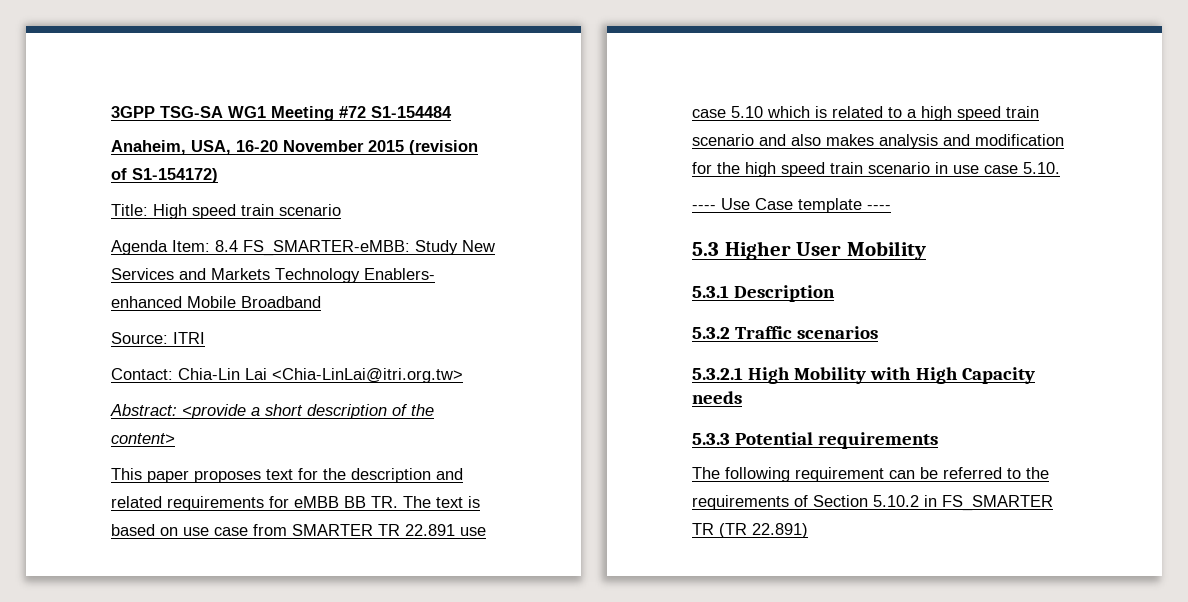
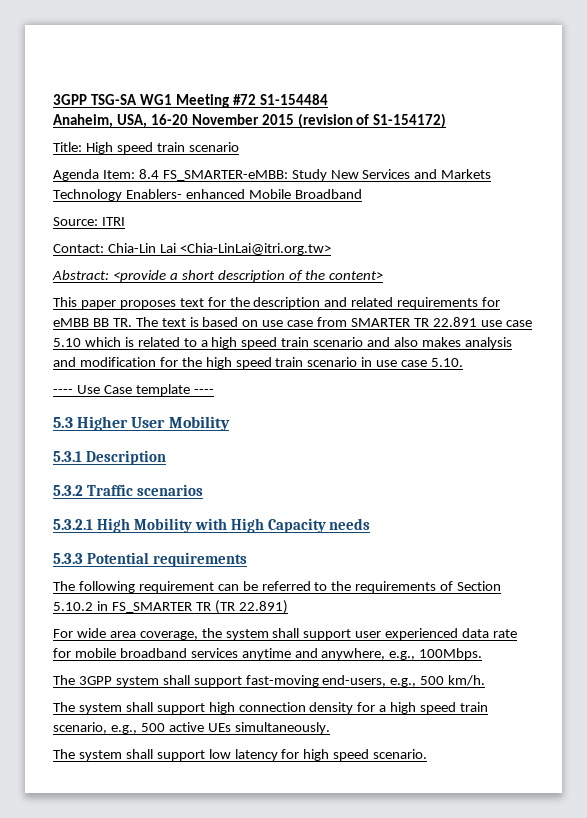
+ For wide area coverage, the system shall support user experienced data rate for mobile broadband services anytime and anywhere, e.g., 100Mbps.
+ The 3GPP system shall support fast-moving end-users, e.g., 500 km/h.
+ The system shall support high connection density for a high speed train scenario, e.g., 500 active UEs simultaneously.
+ The system shall support low latency for high speed scenario.

